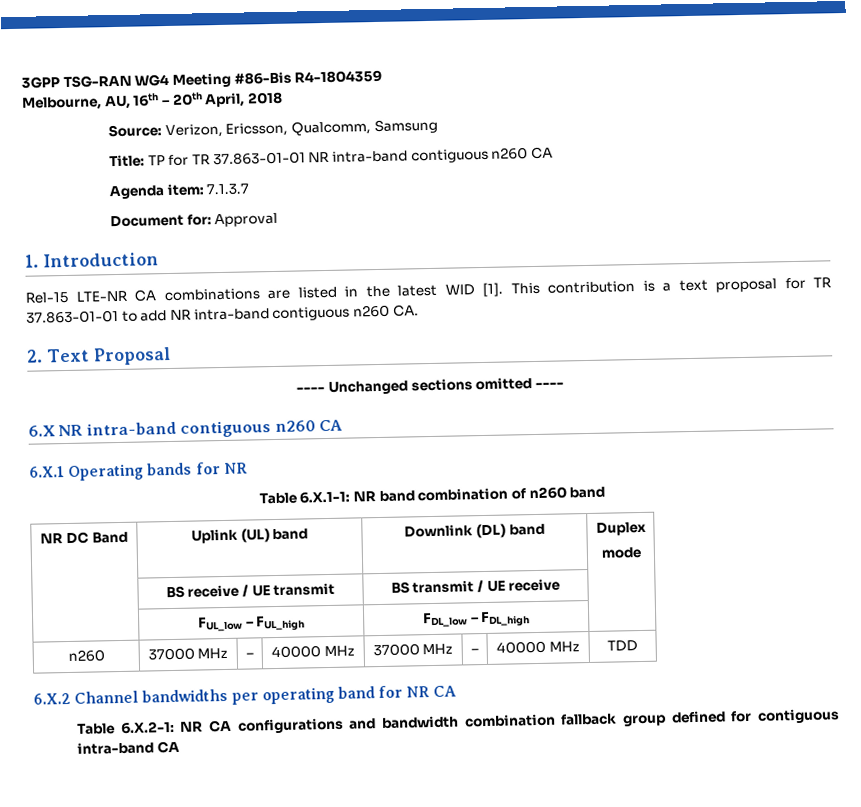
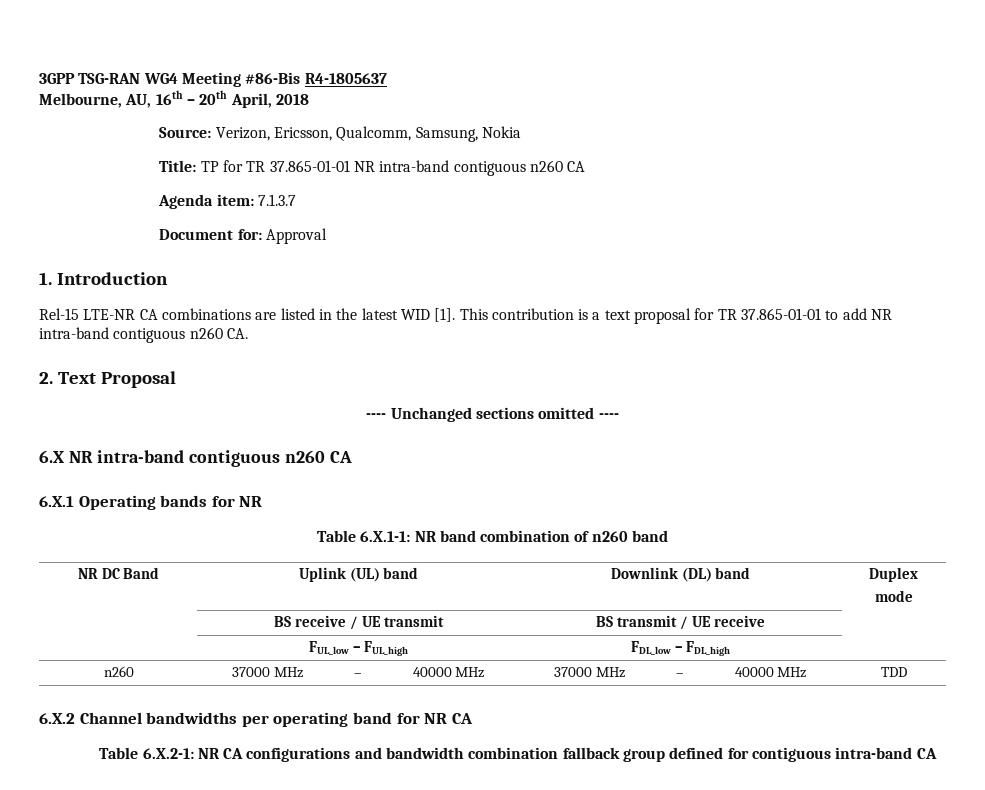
- 3GPP TSG-RAN WG4 Meeting #86-Bis R4-1804359
+ 3GPP TSG-RAN WG4 Meeting #86-Bis R4-1805637
- Source: Verizon, Ericsson, Qualcomm, Samsung
+ Source: Verizon, Ericsson, Qualcomm, Samsung, Nokia
- Title: TP for TR 37.863-01-01 NR intra-band contiguous n260 CA
+ Title: TP for TR 37.865-01-01 NR intra-band contiguous n260 CA
- This contribution is a text proposal for TR 37.863-01-01 to add NR intra-band contiguous n260 CA.
+ This contribution is a text proposal for TR 37.865-01-01 to add NR intra-band contiguous n260 CA.

